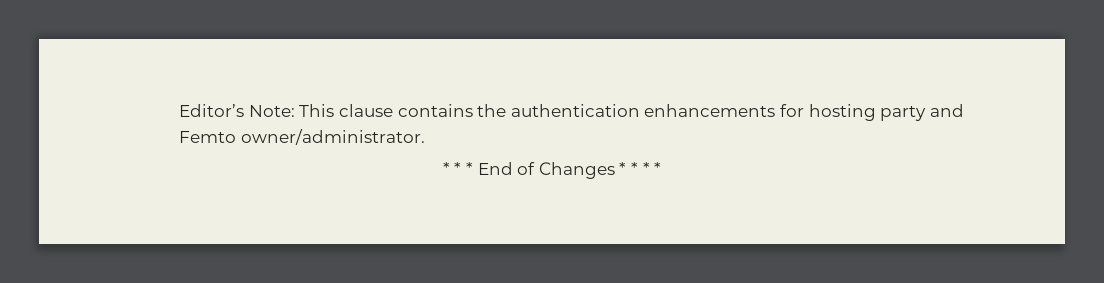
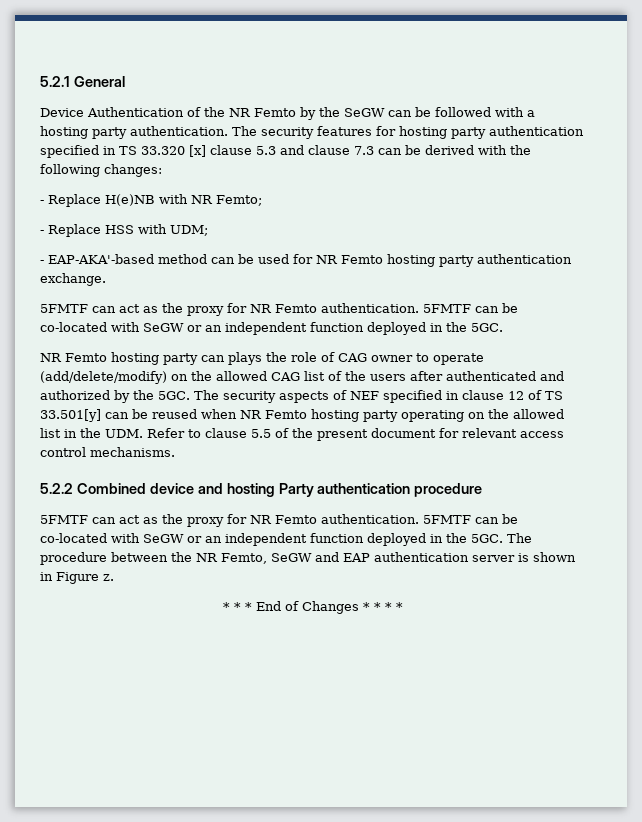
- Editor’s Note: This clause contains the authentication enhancements for hosting party and Femto owner/administrator.
+ 5.2.1 General
+ Device Authentication of the NR Femto by the SeGW can be followed with a hosting party authentication. The security features for hosting party authentication specified in TS 33.320 [x] clause 5.3 and clause 7.3 can be derived with the following changes:
+ - Replace H(e)NB with NR Femto;
+ - Replace HSS with UDM;
+ - EAP-AKA'-based method can be used for NR Femto hosting party authentication exchange.
+ 5FMTF can act as the proxy for NR Femto authentication. 5FMTF can be co-located with SeGW or an independent function deployed in the 5GC.
+ NR Femto hosting party can plays the role of CAG owner to operate (add/delete/modify) on the allowed CAG list of the users after authenticated and authorized by the 5GC. The security aspects of NEF specified in clause 12 of TS 33.501[y] can be reused when NR Femto hosting party operating on the allowed list in the UDM. Refer to clause 5.5 of the present document for relevant access control mechanisms.
+ 5.2.2 Combined device and hosting Party authentication procedure
+ 5FMTF can act as the proxy for NR Femto authentication. 5FMTF can be co-located with SeGW or an independent function deployed in the 5GC. The procedure between the NR Femto, SeGW and EAP authentication server is shown in Figure z.

